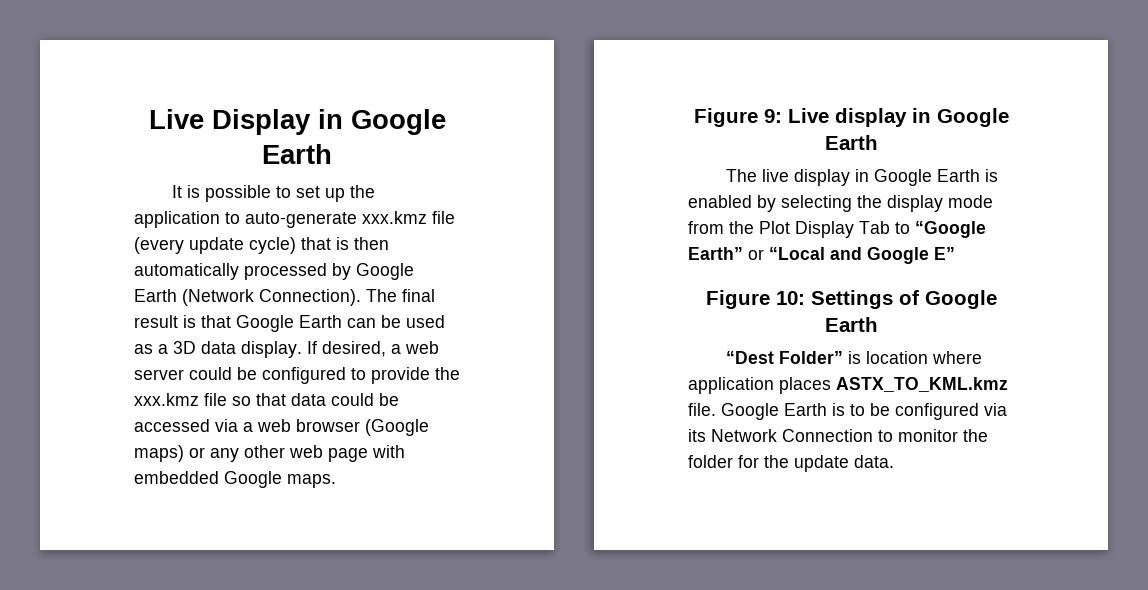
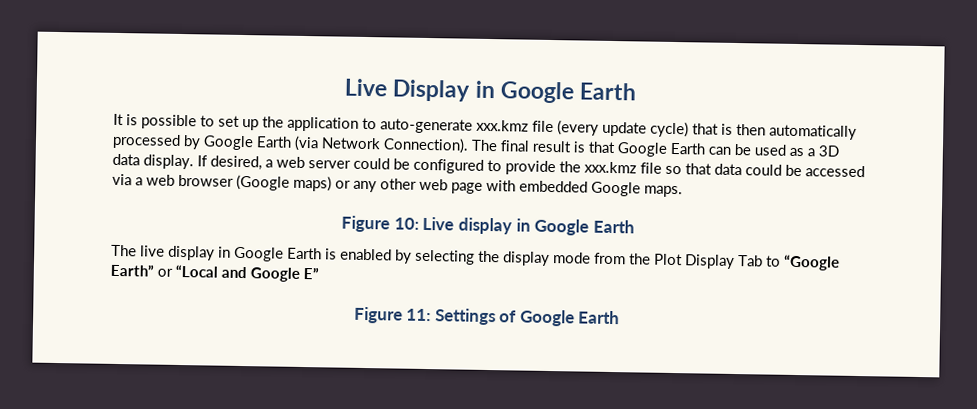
- It is possible to set up the application to auto-generate xxx.kmz file (every update cycle) that is then automatically processed by Google Earth (Network Connection).
+ It is possible to set up the application to auto-generate xxx.kmz file (every update cycle) that is then automatically processed by Google Earth (via Network Connection).
- Figure 9: Live display in Google Earth
+ Figure 10: Live display in Google Earth
- Figure 10: Settings of Google Earth
+ Figure 11: Settings of Google Earth
- “Dest Folder” is location where application places ASTX_TO_KML.kmz file. Google Earth is to be configured via its Network Connection to monitor the folder for the update data.

